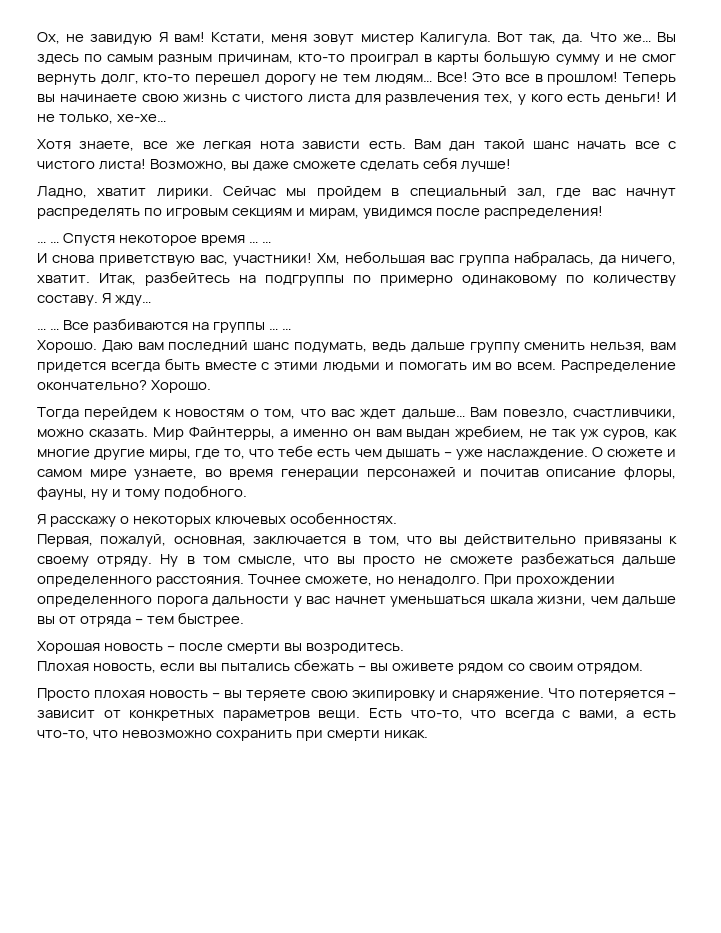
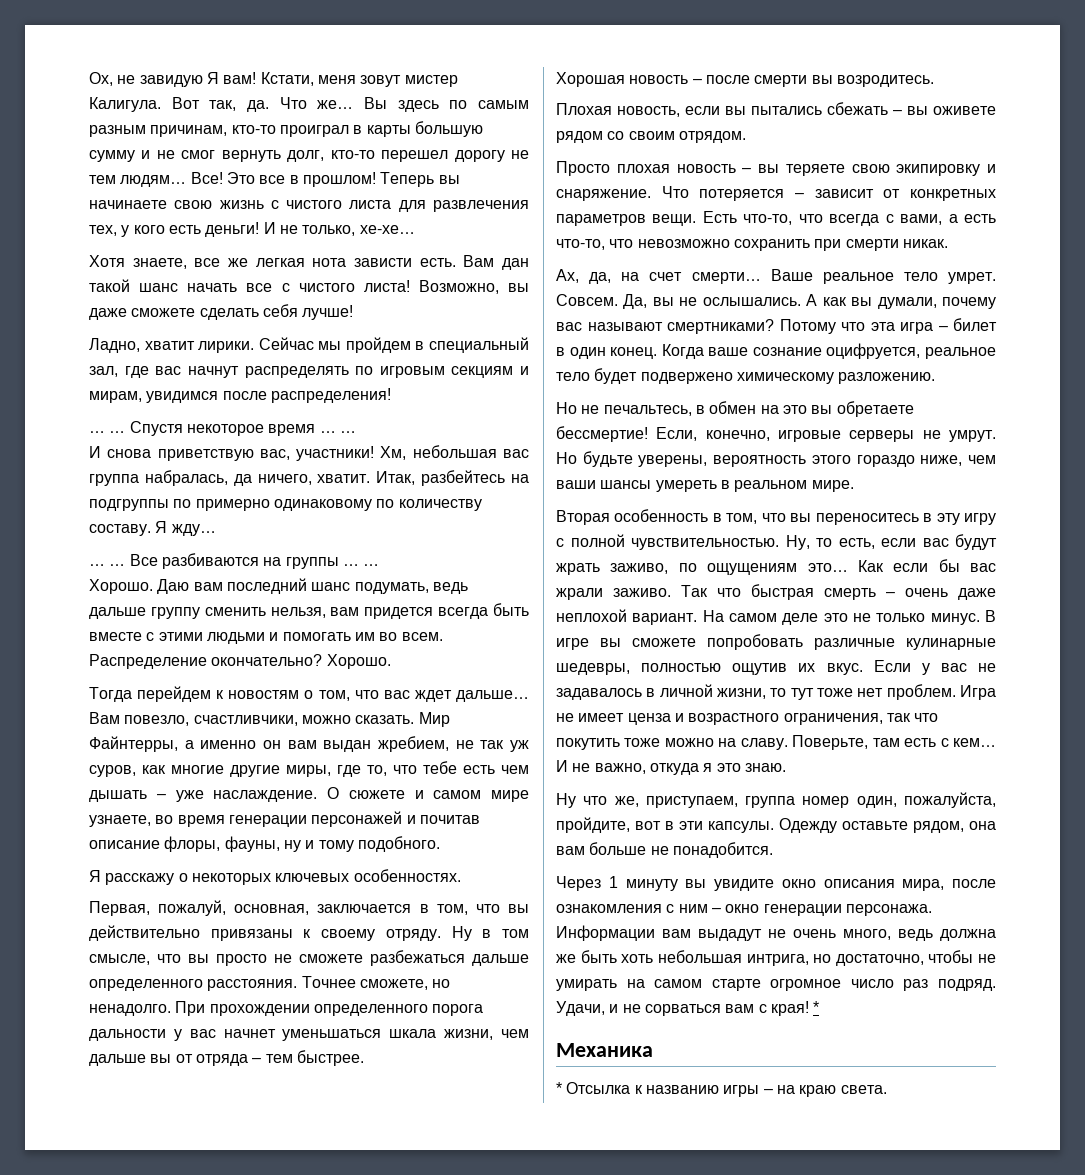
+ Ах, да, на счет смерти… Ваше реальное тело умрет. Совсем. Да, вы не ослышались. А как вы думали, почему вас называют смертниками? Потому что эта игра – билет в один конец. Когда ваше сознание оцифруется, реальное тело будет подвержено химическому разложению.
+ Но не печальтесь, в обмен на это вы обретаете бессмертие! Если, конечно, игровые серверы не умрут. Но будьте уверены, вероятность этого гораздо ниже, чем ваши шансы умереть в реальном мире.
+ Вторая особенность в том, что вы переноситесь в эту игру с полной чувствительностью. Ну, то есть, если вас будут жрать заживо, по ощущениям это… Как если бы вас жрали заживо. Так что быстрая смерть – очень даже неплохой вариант. На самом деле это не только минус. В игре вы сможете попробовать различные кулинарные шедевры, полностью ощутив их вкус. Если у вас не задавалось в личной жизни, то тут тоже нет проблем. Игра не имеет ценза и возрастного ограничения, так что покутить тоже можно на славу. Поверьте, там есть с кем… И не важно, откуда я это знаю.
+ Ну что же, приступаем, группа номер один, пожалуйста, пройдите, вот в эти капсулы. Одежду оставьте рядом, она вам больше не понадобится.
+ Через 1 минуту вы увидите окно описания мира, после ознакомления с ним – окно генерации персонажа. Информации вам выдадут не очень много, ведь должна же быть хоть небольшая интрига, но достаточно, чтобы не умирать на самом старте огромное число раз подряд. Удачи, и не сорваться вам с края! *
+ Механика
+ * Отсылка к названию игры – на краю света.

